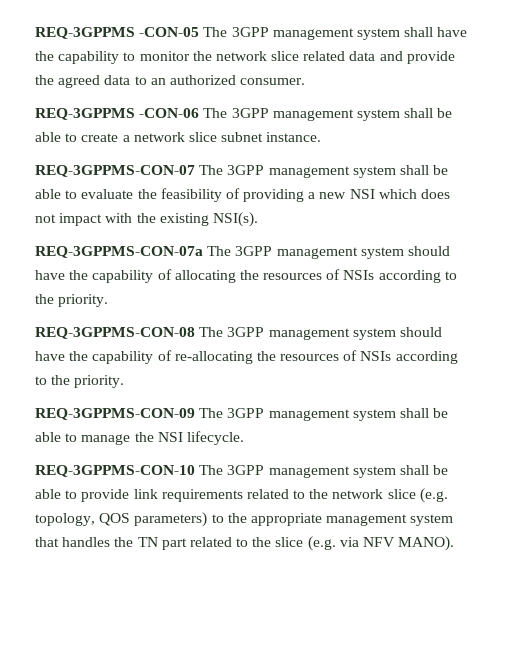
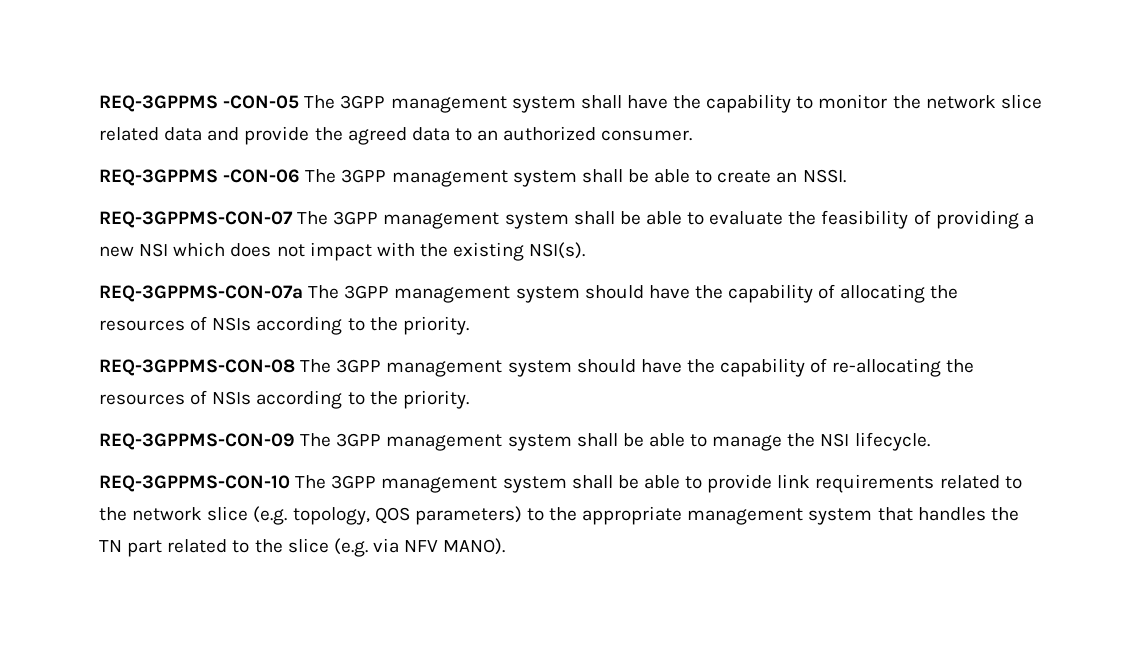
- REQ-3GPPMS -CON-06 The 3GPP management system shall be able to create a network slice subnet instance.
+ REQ-3GPPMS -CON-06 The 3GPP management system shall be able to create an NSSI.

